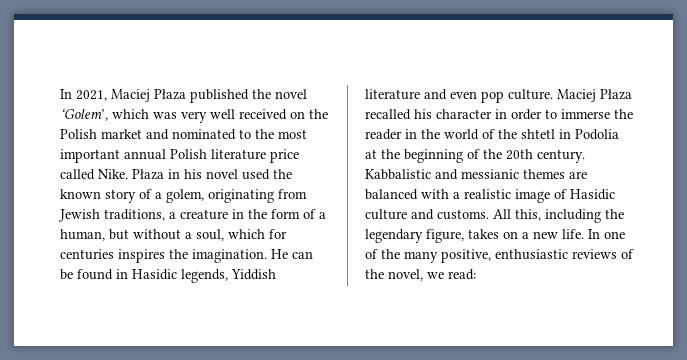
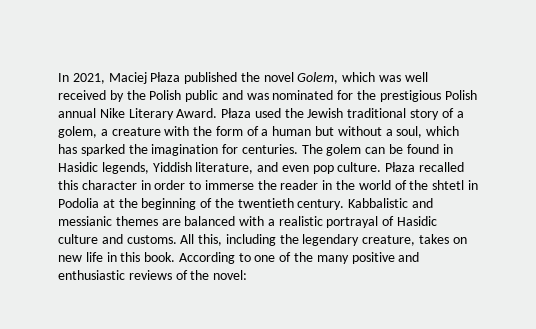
- In 2021, Maciej Płaza published the novel ‘Golem’, which was very well received on the Polish market and nominated to the most important annual Polish literature price called Nike. Płaza in his novel used the known story of a golem, originating from Jewish traditions, a creature in the form of a human, but without a soul, which for centuries inspires the imagination. He can be found in Hasidic legends, Yiddish literature and even pop culture.
+ In 2021, Maciej Płaza published the novel Golem, which was well received by the Polish public and was nominated for the prestigious Polish annual Nike Literary Award. Płaza used the Jewish traditional story of a golem, a creature with the form of a human but without a soul, which has sparked the imagination for centuries. The golem can be found in Hasidic legends, Yiddish literature, and even pop culture.
- Maciej Płaza recalled his character in order to immerse the reader in the world of the shtetl in Podolia at the beginning of the 20th century.
+ Płaza recalled this character in order to immerse the reader in the world of the shtetl in Podolia at the beginning of the twentieth century.
- Kabbalistic and messianic themes are balanced with a realistic image of Hasidic culture and customs.
+ Kabbalistic and messianic themes are balanced with a realistic portrayal of Hasidic culture and customs.
- All this, including the legendary figure, takes on a new life. In one of the many positive, enthusiastic reviews of the novel, we read:
+ All this, including the legendary creature, takes on new life in this book. According to one of the many positive and enthusiastic reviews of the novel:

